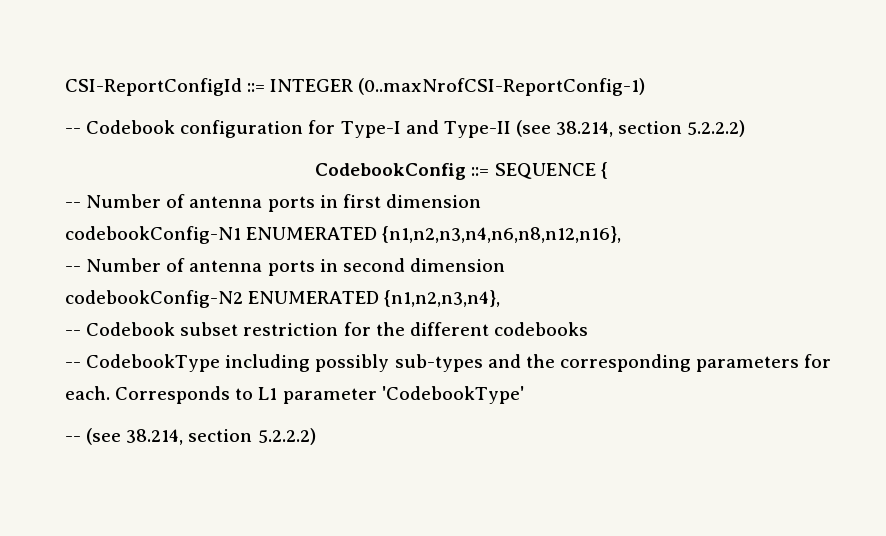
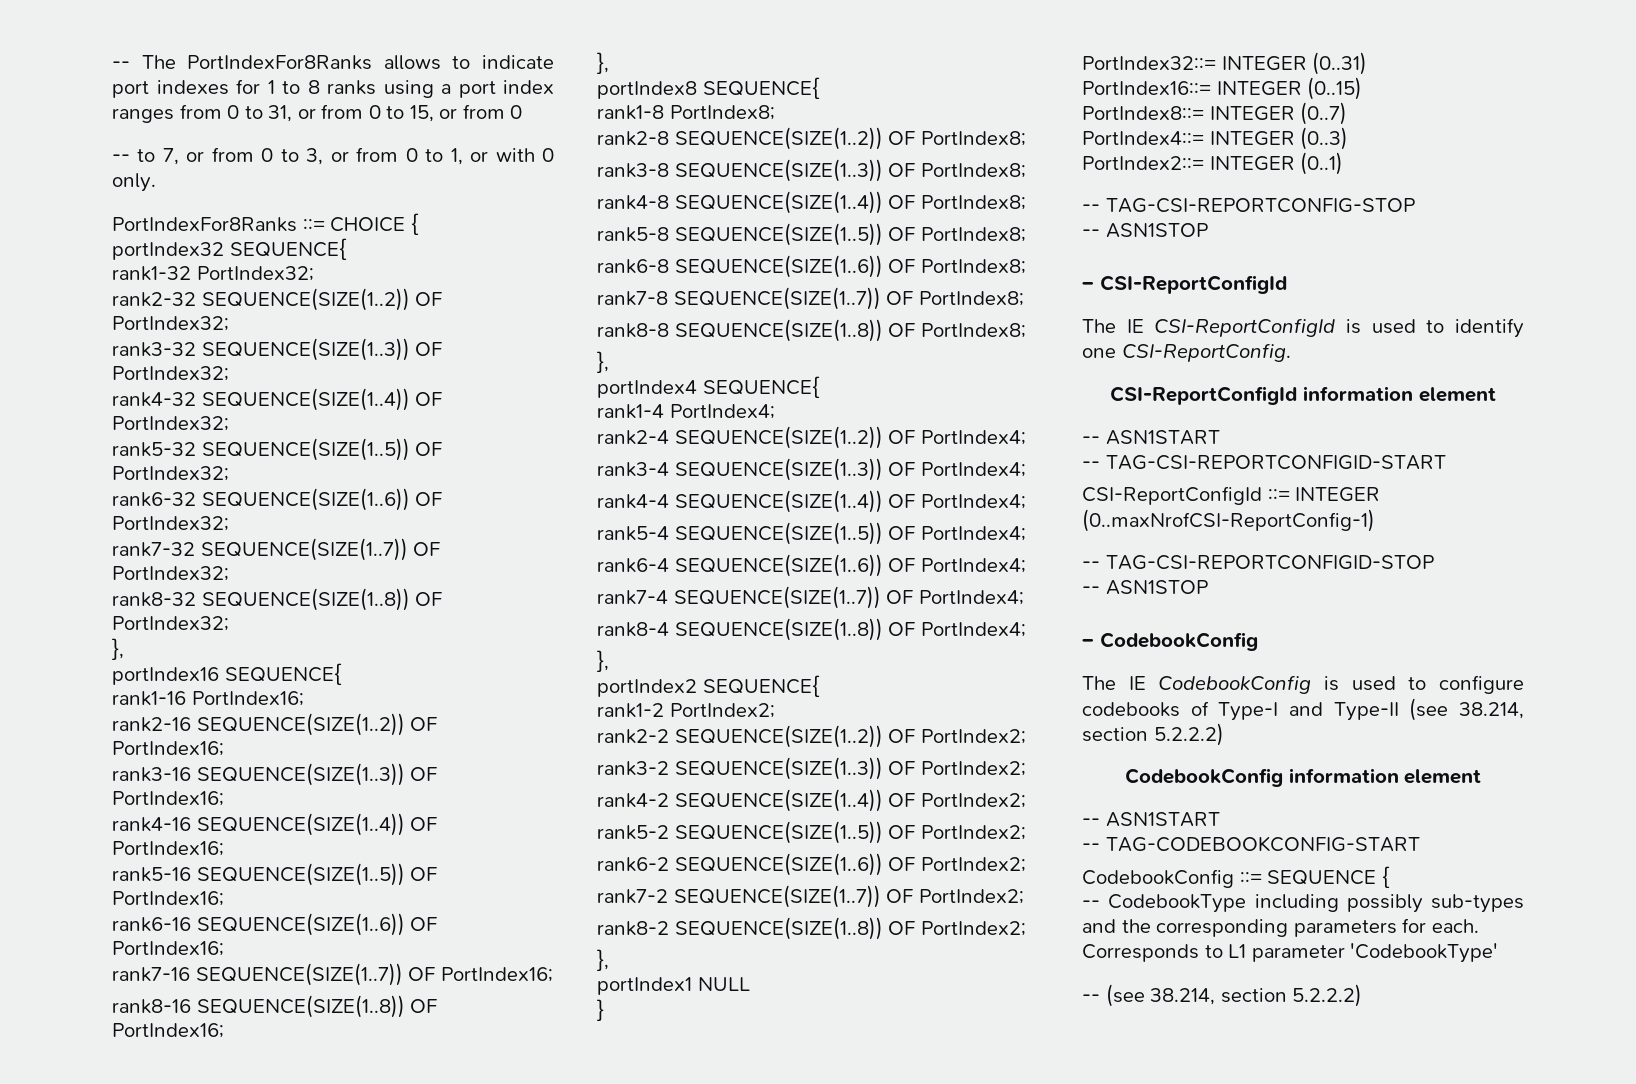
+ -- The PortIndexFor8Ranks allows to indicate port indexes for 1 to 8 ranks using a port index ranges from 0 to 31, or from 0 to 15, or from 0
+ -- to 7, or from 0 to 3, or from 0 to 1, or with 0 only.
+ PortIndexFor8Ranks ::= CHOICE {
+ portIndex32 SEQUENCE{
+ rank1-32 PortIndex32;
+ rank2-32 SEQUENCE(SIZE(1..2)) OF PortIndex32;
+ rank3-32 SEQUENCE(SIZE(1..3)) OF PortIndex32;
+ rank4-32 SEQUENCE(SIZE(1..4)) OF PortIndex32;
+ rank5-32 SEQUENCE(SIZE(1..5)) OF PortIndex32;
+ rank6-32 SEQUENCE(SIZE(1..6)) OF PortIndex32;
+ rank7-32 SEQUENCE(SIZE(1..7)) OF PortIndex32;
+ rank8-32 SEQUENCE(SIZE(1..8)) OF PortIndex32;
+ },
+ portIndex16 SEQUENCE{
+ rank1-16 PortIndex16;
+ rank2-16 SEQUENCE(SIZE(1..2)) OF PortIndex16;
+ rank3-16 SEQUENCE(SIZE(1..3)) OF PortIndex16;
+ rank4-16 SEQUENCE(SIZE(1..4)) OF PortIndex16;
+ rank5-16 SEQUENCE(SIZE(1..5)) OF PortIndex16;
+ rank6-16 SEQUENCE(SIZE(1..6)) OF PortIndex16;
+ rank7-16 SEQUENCE(SIZE(1..7)) OF PortIndex16;
+ rank8-16 SEQUENCE(SIZE(1..8)) OF PortIndex16;
+ },
+ portIndex8 SEQUENCE{
+ rank1-8 PortIndex8;
+ rank2-8 SEQUENCE(SIZE(1..2)) OF PortIndex8;
+ rank3-8 SEQUENCE(SIZE(1..3)) OF PortIndex8;
+ rank4-8 SEQUENCE(SIZE(1..4)) OF PortIndex8;
+ rank5-8 SEQUENCE(SIZE(1..5)) OF PortIndex8;
+ rank6-8 SEQUENCE(SIZE(1..6)) OF PortIndex8;
+ rank7-8 SEQUENCE(SIZE(1..7)) OF PortIndex8;
+ rank8-8 SEQUENCE(SIZE(1..8)) OF PortIndex8;
+ },
+ portIndex4 SEQUENCE{
+ rank1-4 PortIndex4;
+ rank2-4 SEQUENCE(SIZE(1..2)) OF PortIndex4;
+ rank3-4 SEQUENCE(SIZE(1..3)) OF PortIndex4;
+ rank4-4 SEQUENCE(SIZE(1..4)) OF PortIndex4;
+ rank5-4 SEQUENCE(SIZE(1..5)) OF PortIndex4;
+ rank6-4 SEQUENCE(SIZE(1..6)) OF PortIndex4;
+ rank7-4 SEQUENCE(SIZE(1..7)) OF PortIndex4;
+ rank8-4 SEQUENCE(SIZE(1..8)) OF PortIndex4;
+ },
+ portIndex2 SEQUENCE{
+ rank1-2 PortIndex2;
+ rank2-2 SEQUENCE(SIZE(1..2)) OF PortIndex2;
+ rank3-2 SEQUENCE(SIZE(1..3)) OF PortIndex2;
+ rank4-2 SEQUENCE(SIZE(1..4)) OF PortIndex2;
+ rank5-2 SEQUENCE(SIZE(1..5)) OF PortIndex2;
+ rank6-2 SEQUENCE(SIZE(1..6)) OF PortIndex2;
+ rank7-2 SEQUENCE(SIZE(1..7)) OF PortIndex2;
+ rank8-2 SEQUENCE(SIZE(1..8)) OF PortIndex2;
+ },
+ portIndex1 NULL
+ }
+ PortIndex32::= INTEGER (0..31)
+ PortIndex16::= INTEGER (0..15)
+ PortIndex8::= INTEGER (0..7)
+ PortIndex4::= INTEGER (0..3)
+ PortIndex2::= INTEGER (0..1)
+ -- TAG-CSI-REPORTCONFIG-STOP
+ -- ASN1STOP
+ – CSI-ReportConfigId
+ The IE CSI-ReportConfigId is used to identify one CSI-ReportConfig.
+ CSI-ReportConfigId information element
+ -- ASN1START
+ -- TAG-CSI-REPORTCONFIGID-START
- -- Codebook configuration for Type-I and Type-II (see 38.214, section 5.2.2.2)
+ -- TAG-CSI-REPORTCONFIGID-STOP
+ -- ASN1STOP
+ – CodebookConfig
+ The IE CodebookConfig is used to configure codebooks of Type-I and Type-II (see 38.214, section 5.2.2.2)
+ CodebookConfig information element
+ -- ASN1START
+ -- TAG-CODEBOOKCONFIG-START
  CodebookConfig ::= SEQUENCE {
- -- Number of antenna ports in first dimension
- codebookConfig-N1 ENUMERATED {n1,n2,n3,n4,n6,n8,n12,n16},
- -- Number of antenna ports in second dimension
- codebookConfig-N2 ENUMERATED {n1,n2,n3,n4},
- -- Codebook subset restriction for the different codebooks

